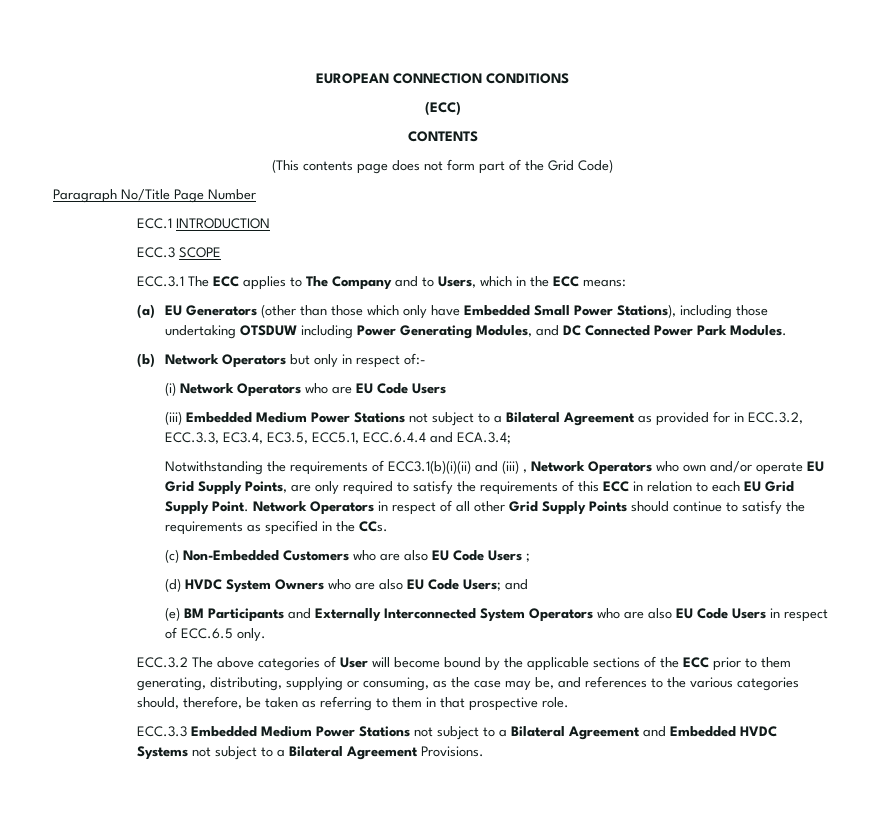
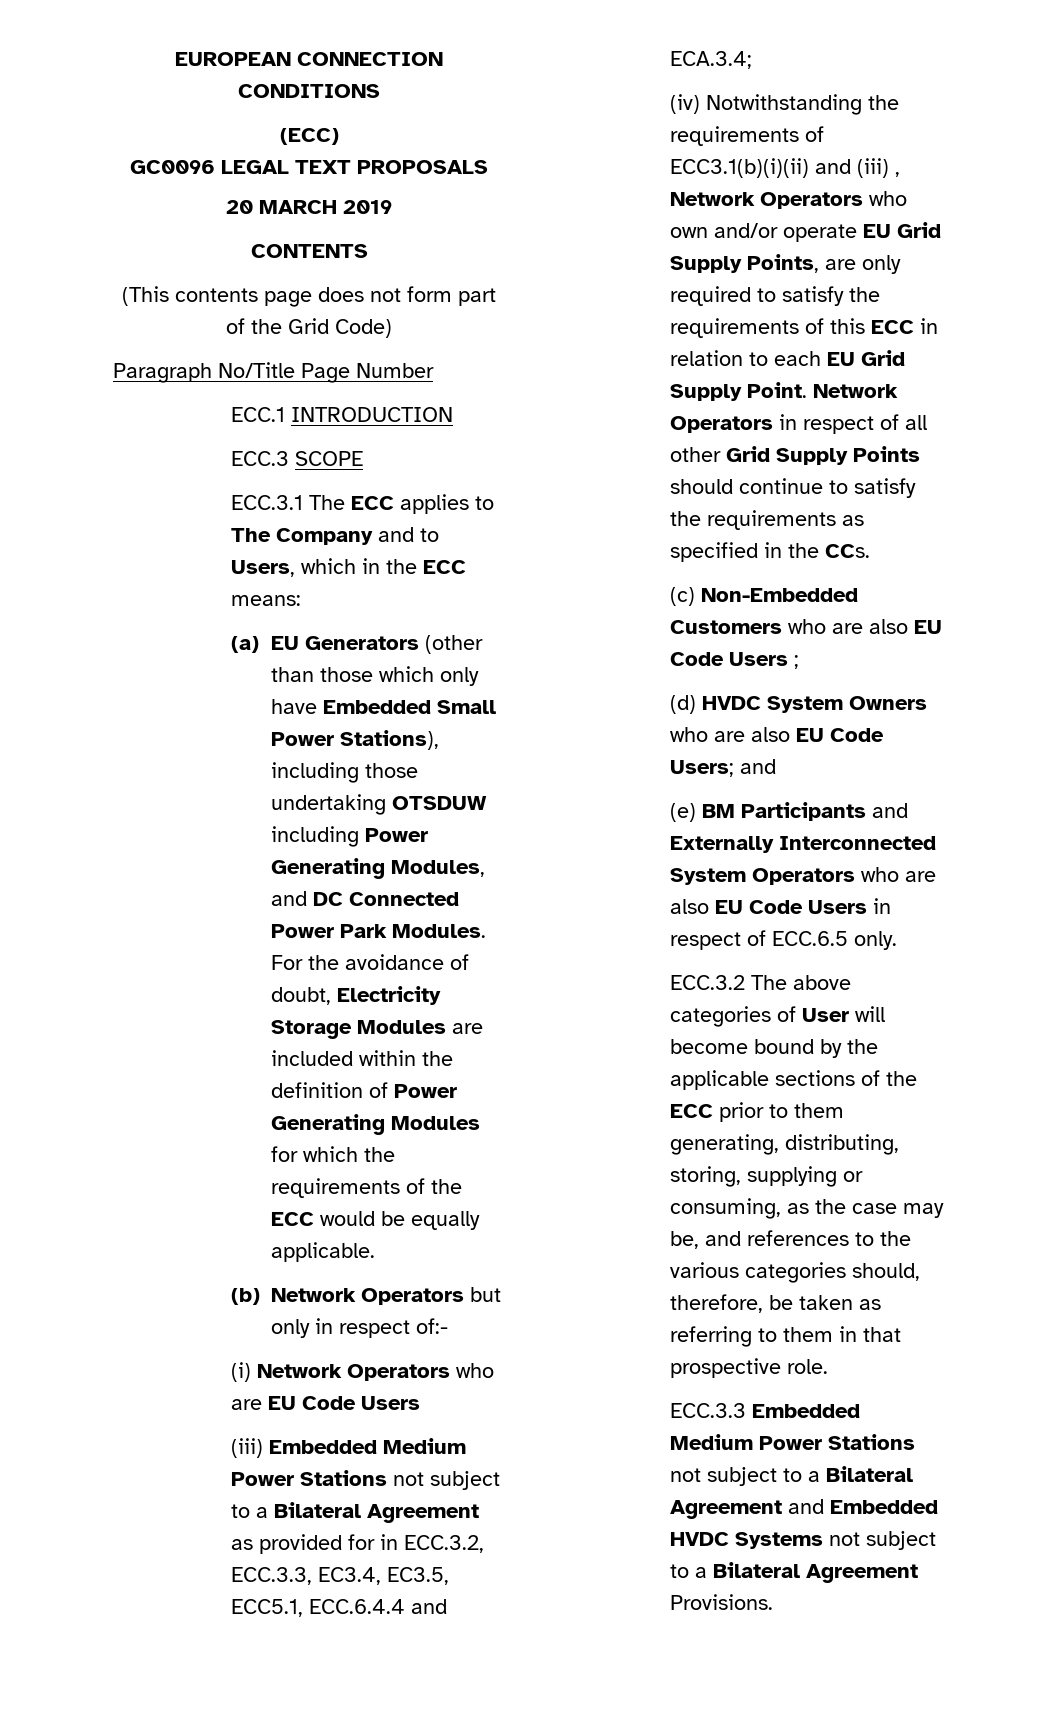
+ GC0096 LEGAL TEXT PROPOSALS
+ 20 MARCH 2019
+ For the avoidance of doubt, Electricity Storage Modules are included within the definition of Power Generating Modules for which the requirements of the ECC would be equally applicable.
- Notwithstanding the requirements of ECC3.1(b)(i)(ii) and (iii) , Network Operators who own and/or operate EU Grid Supply Points, are only required to satisfy the requirements of this ECC in relation to each EU Grid Supply Point.
+ (iv) Notwithstanding the requirements of ECC3.1(b)(i)(ii) and (iii) , Network Operators who own and/or operate EU Grid Supply Points, are only required to satisfy the requirements of this ECC in relation to each EU Grid Supply Point.
- ECC.3.2 The above categories of User will become bound by the applicable sections of the ECC prior to them generating, distributing, supplying or consuming, as the case may be, and references to the various categories should, therefore, be taken as referring to them in that prospective role.
+ ECC.3.2 The above categories of User will become bound by the applicable sections of the ECC prior to them generating, distributing, storing, supplying or consuming, as the case may be, and references to the various categories should, therefore, be taken as referring to them in that prospective role.

